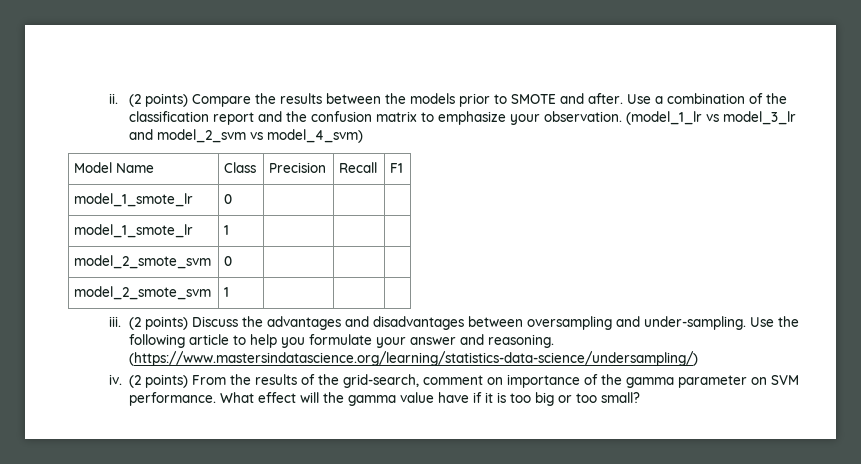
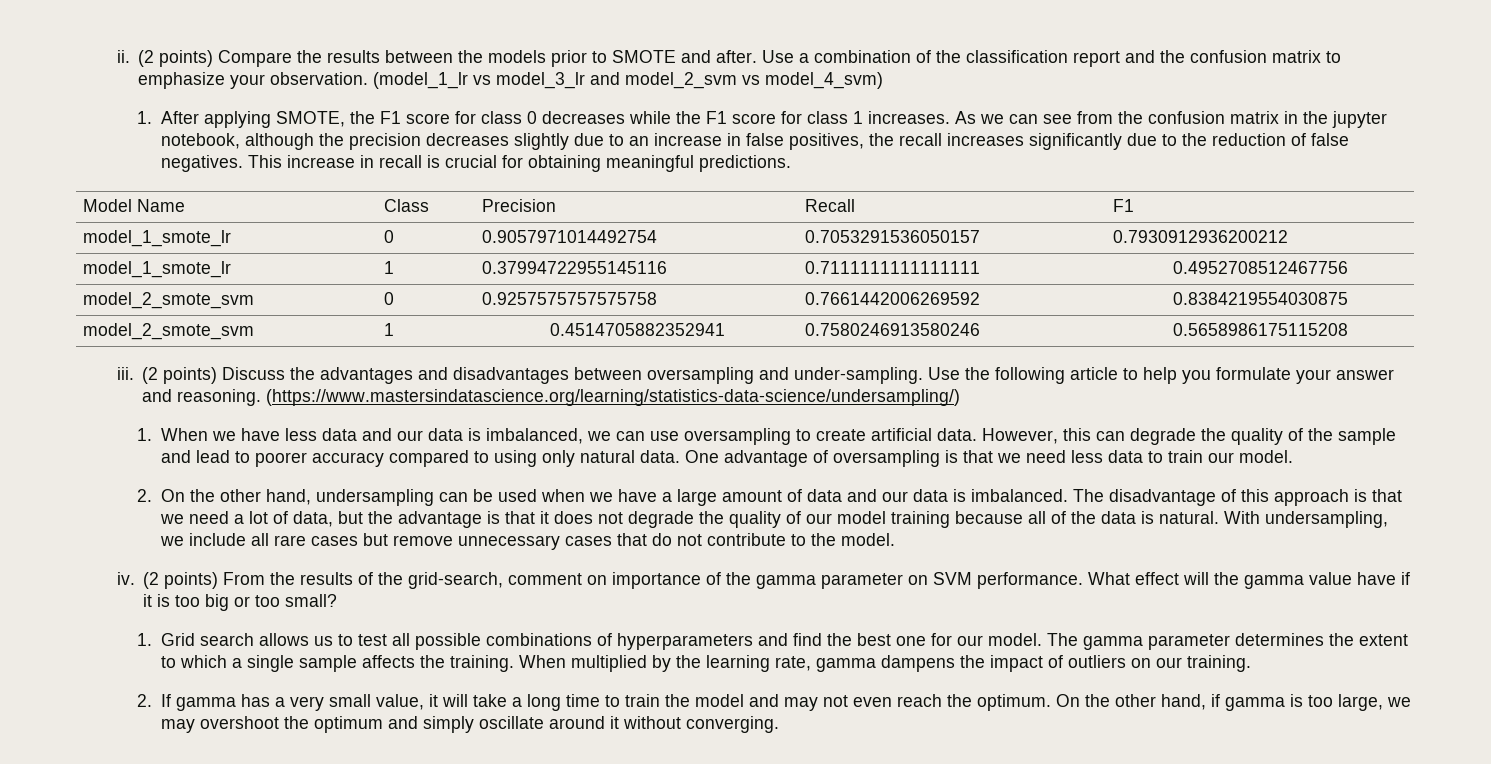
+ 1. After applying SMOTE, the F1 score for class 0 decreases while the F1 score for class 1 increases. As we can see from the confusion matrix in the jupyter notebook, although the precision decreases slightly due to an increase in false positives, the recall increases significantly due to the reduction of false negatives. This increase in recall is crucial for obtaining meaningful predictions.
- model_1_smote_lr | 0 | | |
+ model_1_smote_lr | 0 | 0.9057971014492754 | 0.7053291536050157 | 0.7930912936200212
- model_1_smote_lr | 1 | | |
+ model_1_smote_lr | 1 | 0.37994722955145116 | 0.7111111111111111 | 0.4952708512467756
- model_2_smote_svm | 0 | | |
+ model_2_smote_svm | 0 | 0.9257575757575758 | 0.7661442006269592 | 0.8384219554030875
- model_2_smote_svm | 1 | | |
+ model_2_smote_svm | 1 | 0.4514705882352941 | 0.7580246913580246 | 0.5658986175115208
+ 1. When we have less data and our data is imbalanced, we can use oversampling to create artificial data. However, this can degrade the quality of the sample and lead to poorer accuracy compared to using only natural data. One advantage of oversampling is that we need less data to train our model.
+ 2. On the other hand, undersampling can be used when we have a large amount of data and our data is imbalanced. The disadvantage of this approach is that we need a lot of data, but the advantage is that it does not degrade the quality of our model training because all of the data is natural. With undersampling, we include all rare cases but remove unnecessary cases that do not contribute to the model.
+ 1. Grid search allows us to test all possible combinations of hyperparameters and find the best one for our model. The gamma parameter determines the extent to which a single sample affects the training. When multiplied by the learning rate, gamma dampens the impact of outliers on our training.
+ 2. If gamma has a very small value, it will take a long time to train the model and may not even reach the optimum. On the other hand, if gamma is too large, we may overshoot the optimum and simply oscillate around it without converging.

